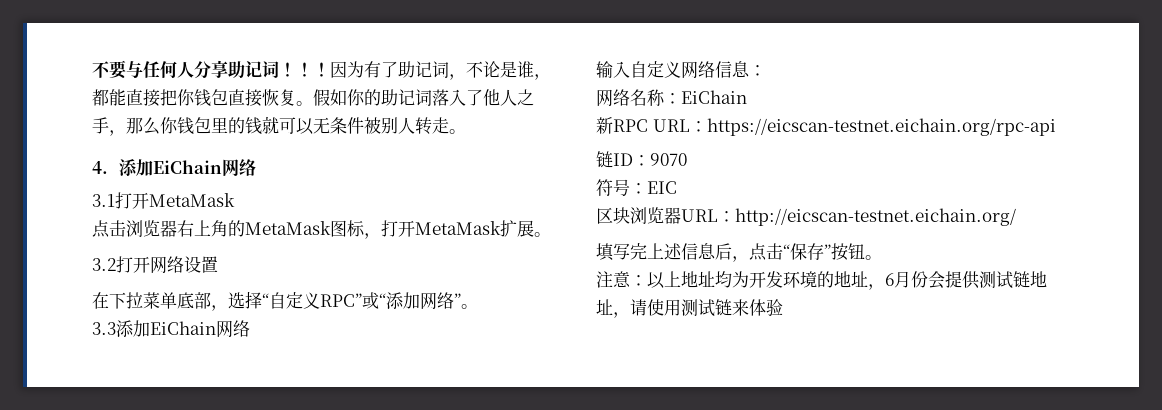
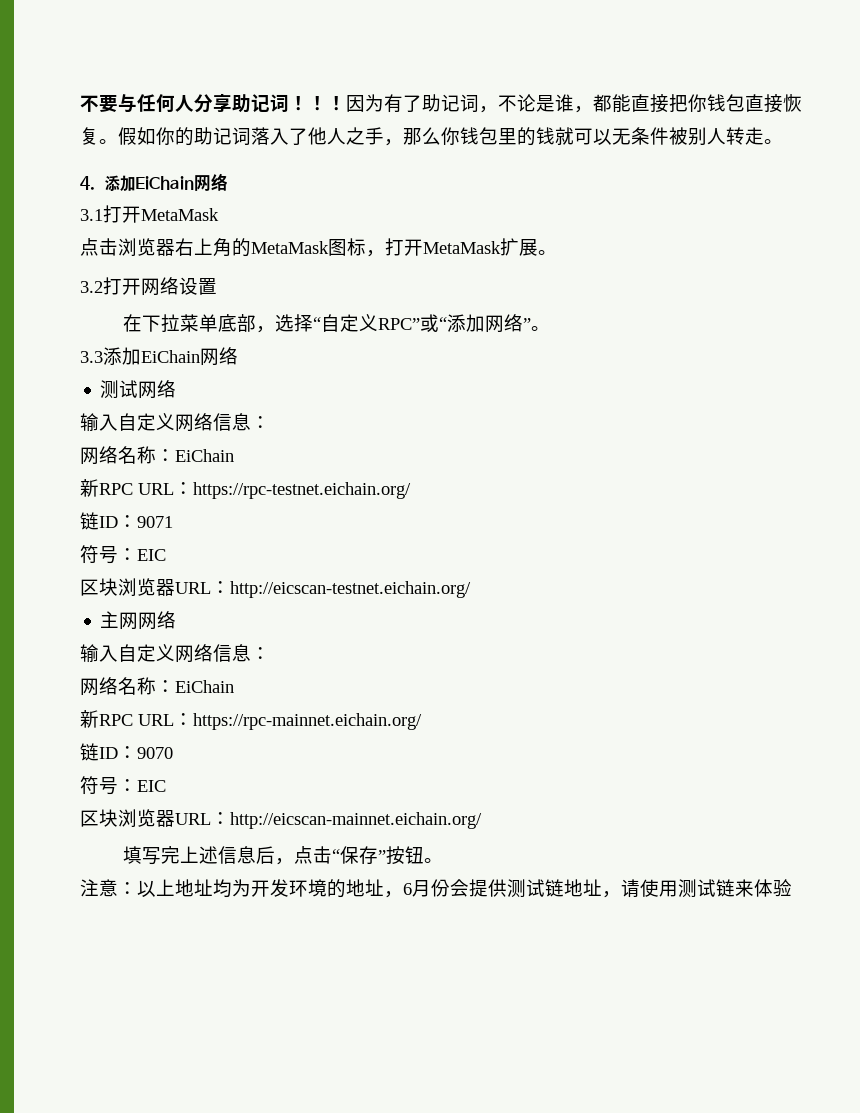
+ 测试网络
- 新RPC URL：https://eicscan-testnet.eichain.org/rpc-api
+ 新RPC URL：https://rpc-testnet.eichain.org/
+ 链ID：9071
+ 符号：EIC
+ 区块浏览器URL：http://eicscan-testnet.eichain.org/
+ 主网网络
+ 输入自定义网络信息：
+ 网络名称：EiChain
+ 新RPC URL：https://rpc-mainnet.eichain.org/
- 区块浏览器URL：http://eicscan-testnet.eichain.org/
+ 区块浏览器URL：http://eicscan-mainnet.eichain.org/

